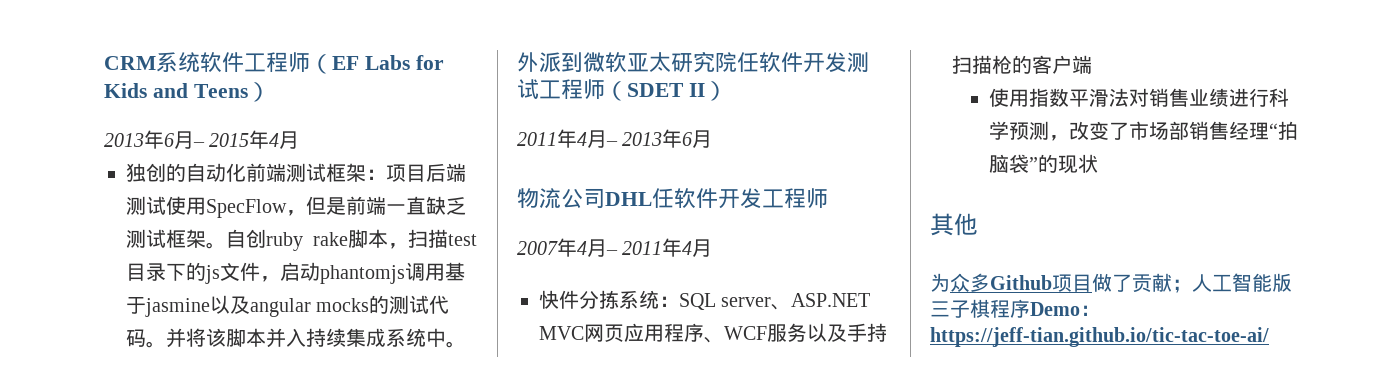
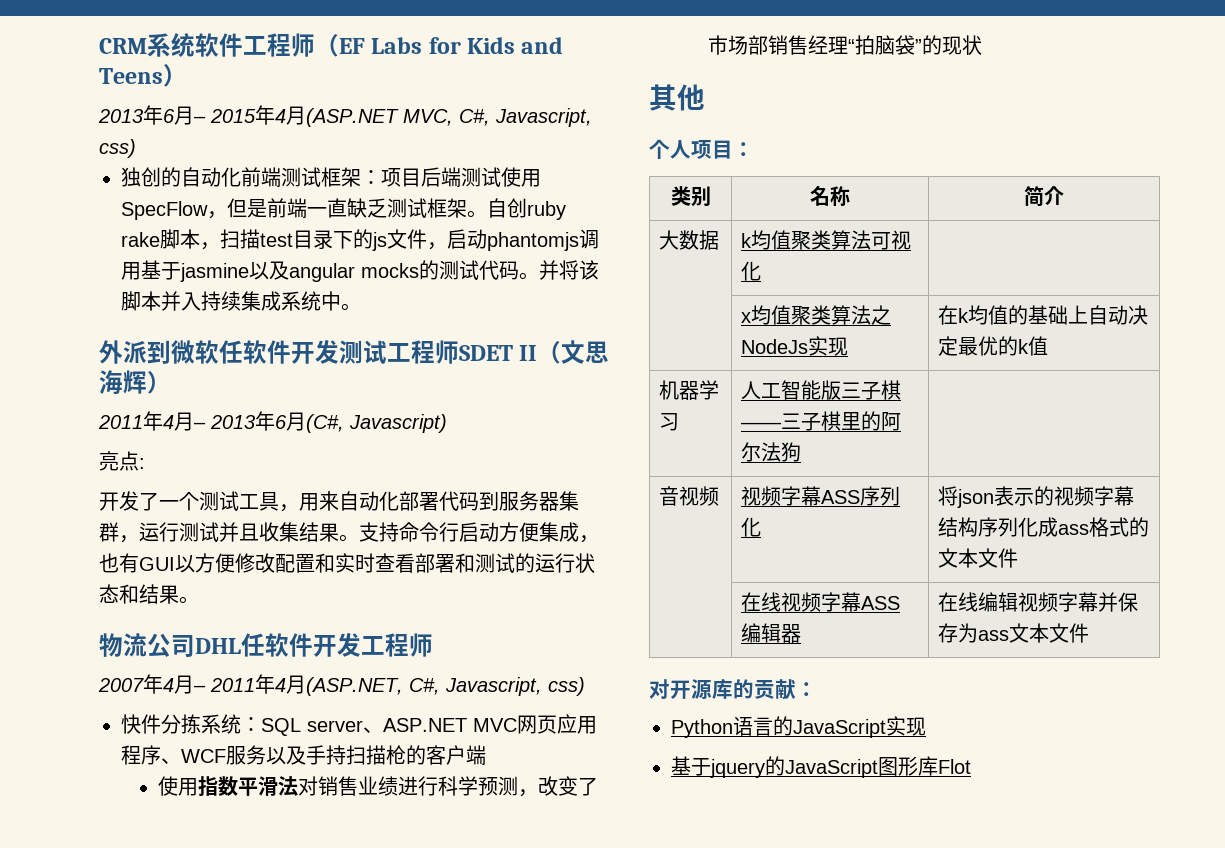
- 2013年6月– 2015年4月
+ 2013年6月– 2015年4月(ASP.NET MVC, C#, Javascript, css)
- 外派到微软亚太研究院任软件开发测试工程师（SDET II）
+ 外派到微软任软件开发测试工程师SDET II（文思海辉）
- 2011年4月– 2013年6月
+ 2011年4月– 2013年6月(C#, Javascript)
+ 亮点:
+ 开发了一个测试工具，用来自动化部署代码到服务器集群，运行测试并且收集结果。支持命令行启动方便集成，也有GUI以方便修改配置和实时查看部署和测试的运行状态和结果。
- 2007年4月– 2011年4月
+ 2007年4月– 2011年4月(ASP.NET, C#, Javascript, css)
- 为众多Github项目做了贡献；人工智能版三子棋程序Demo：https://jeff-tian.github.io/tic-tac-toe-ai/
+ 个人项目：
+ 类别 | 名称 | 简介
+ 大数据 | k均值聚类算法可视化 |
+ | x均值聚类算法之NodeJs实现 | 在k均值的基础上自动决定最优的k值
+ 机器学习 | 人工智能版三子棋——三子棋里的阿尔法狗 |
+ 音视频 | 视频字幕ASS序列化 | 将json表示的视频字幕结构序列化成ass格式的文本文件
+ | 在线视频字幕ASS编辑器 | 在线编辑视频字幕并保存为ass文本文件
+ 对开源库的贡献：
+ Python语言的JavaScript实现
+ 基于jquery的JavaScript图形库Flot

